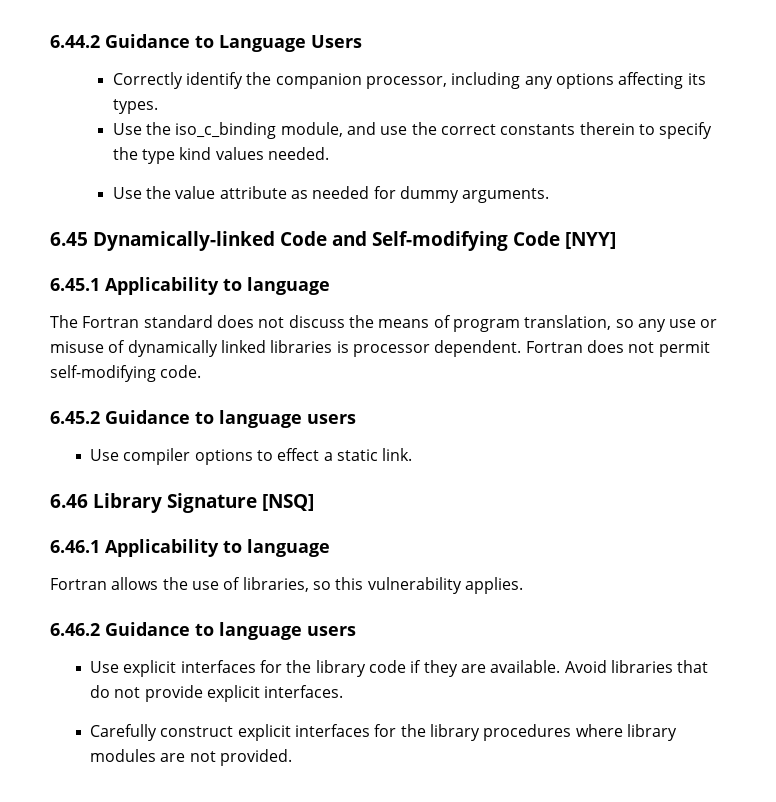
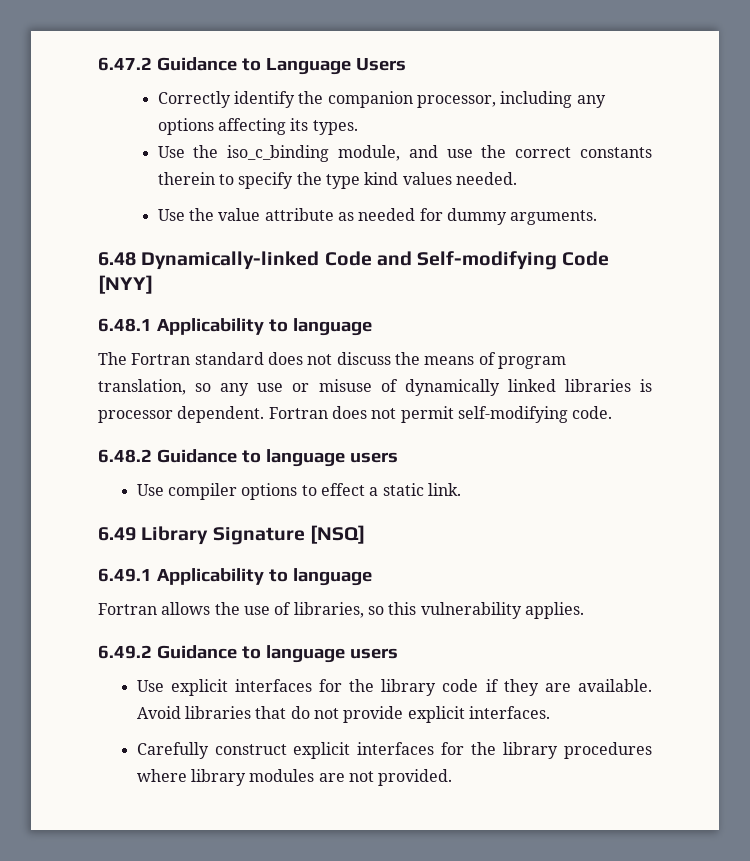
- 6.44.2 Guidance to Language Users
+ 6.47.2 Guidance to Language Users
- 6.45 Dynamically-linked Code and Self-modifying Code [NYY]
+ 6.48 Dynamically-linked Code and Self-modifying Code [NYY]
- 6.45.1 Applicability to language
+ 6.48.1 Applicability to language
- 6.45.2 Guidance to language users
+ 6.48.2 Guidance to language users
- 6.46 Library Signature [NSQ]
+ 6.49 Library Signature [NSQ]
- 6.46.1 Applicability to language
+ 6.49.1 Applicability to language
- 6.46.2 Guidance to language users
+ 6.49.2 Guidance to language users

